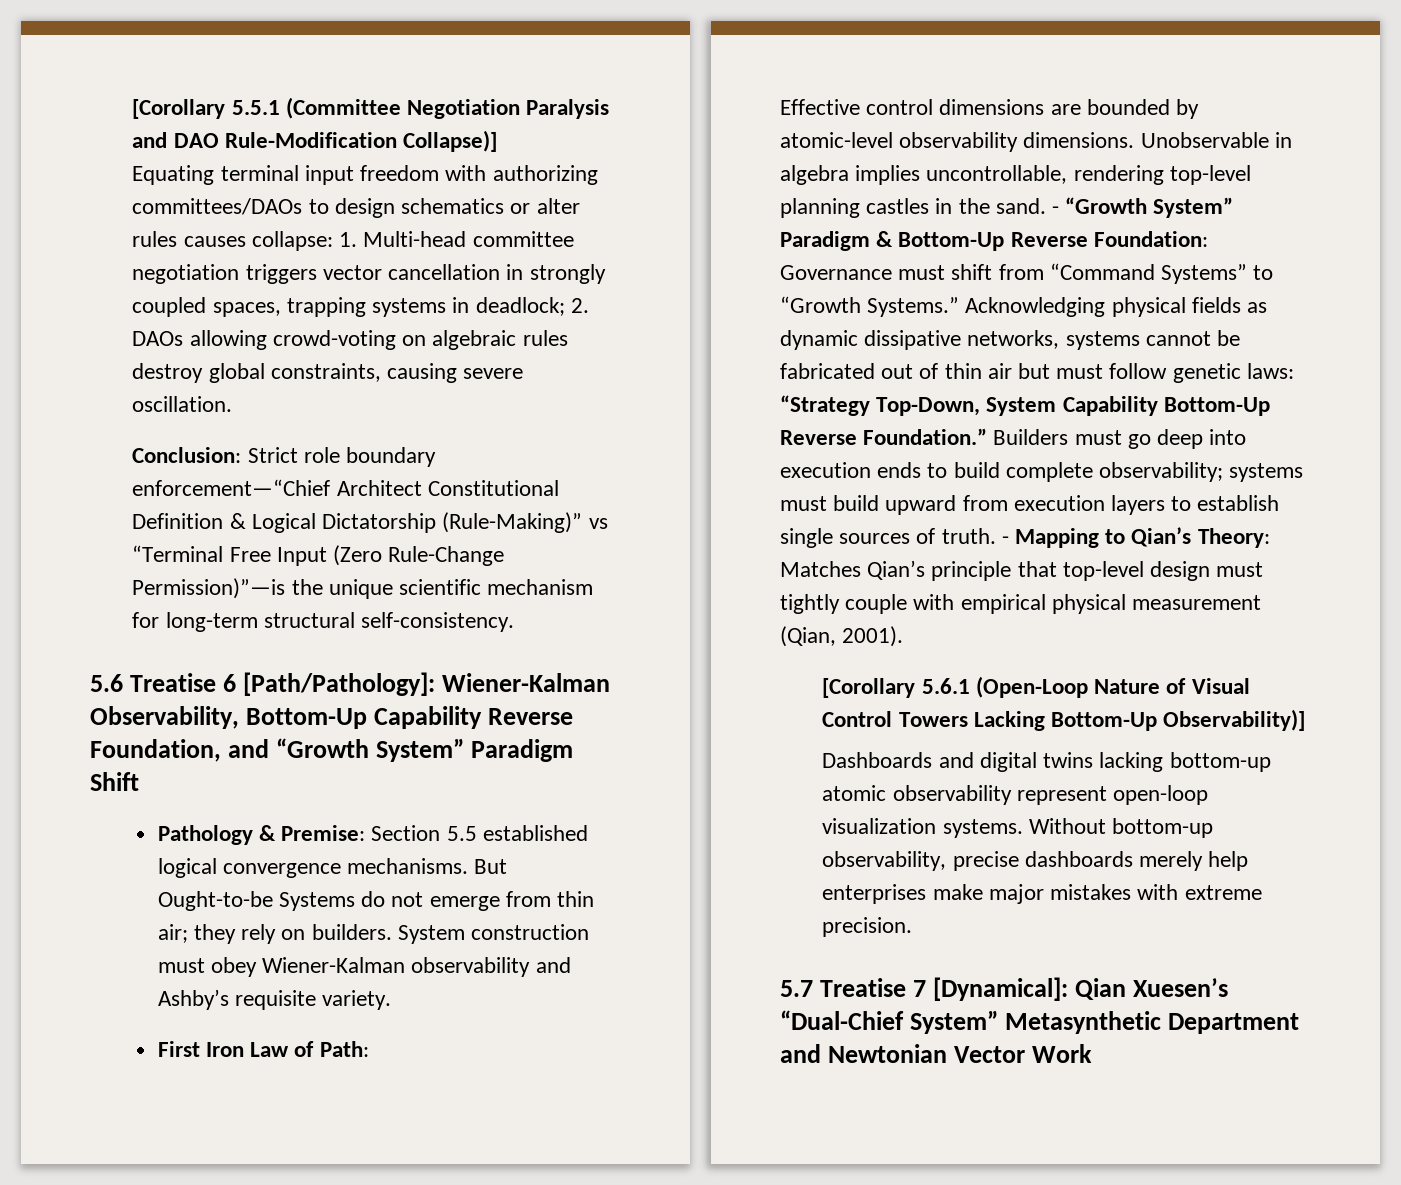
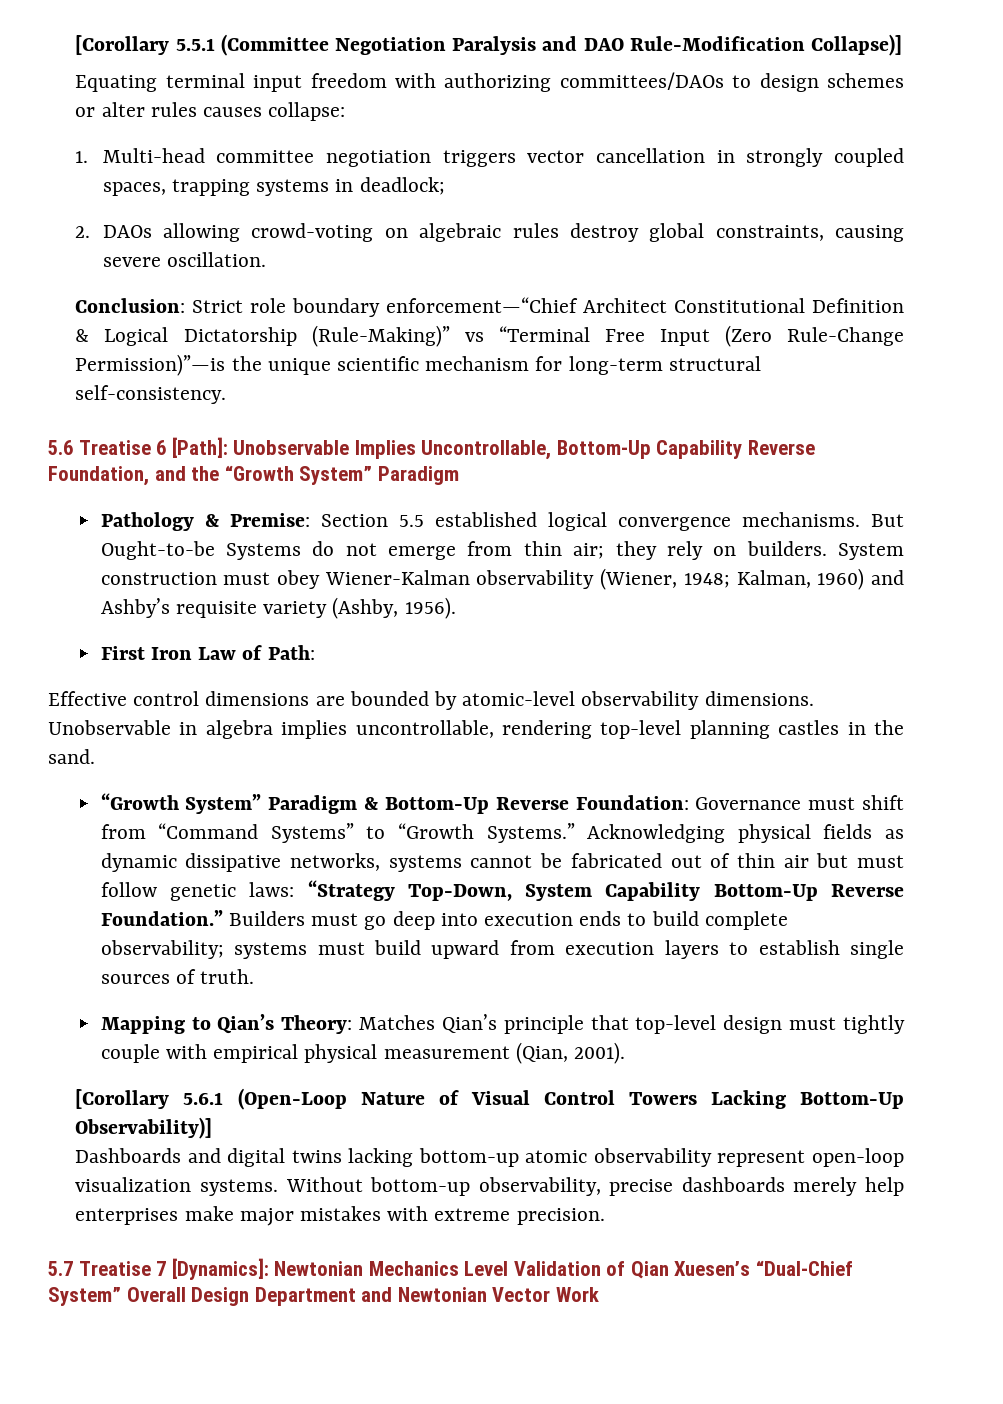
- Equating terminal input freedom with authorizing committees/DAOs to design schematics or alter rules causes collapse: 1. Multi-head committee negotiation triggers vector cancellation in strongly coupled spaces, trapping systems in deadlock; 2. DAOs allowing crowd-voting on algebraic rules destroy global constraints, causing severe oscillation.
+ Equating terminal input freedom with authorizing committees/DAOs to design schemes or alter rules causes collapse:
+ 1. Multi-head committee negotiation triggers vector cancellation in strongly coupled spaces, trapping systems in deadlock;
+ 2. DAOs allowing crowd-voting on algebraic rules destroy global constraints, causing severe oscillation.
- 5.6 Treatise 6 [Path/Pathology]: Wiener-Kalman Observability, Bottom-Up Capability Reverse Foundation, and “Growth System” Paradigm Shift
+ 5.6 Treatise 6 [Path]: Unobservable Implies Uncontrollable, Bottom-Up Capability Reverse Foundation, and the “Growth System” Paradigm
- System construction must obey Wiener-Kalman observability and Ashby’s requisite variety.
+ System construction must obey Wiener-Kalman observability (Wiener, 1948; Kalman, 1960) and Ashby’s requisite variety (Ashby, 1956).
- Unobservable in algebra implies uncontrollable, rendering top-level planning castles in the sand. - “Growth System” Paradigm & Bottom-Up Reverse Foundation: Governance must shift from “Command Systems” to “Growth Systems.”
+ Unobservable in algebra implies uncontrollable, rendering top-level planning castles in the sand.
+ “Growth System” Paradigm & Bottom-Up Reverse Foundation: Governance must shift from “Command Systems” to “Growth Systems.”
- Builders must go deep into execution ends to build complete observability; systems must build upward from execution layers to establish single sources of truth. - Mapping to Qian’s Theory: Matches Qian’s principle that top-level design must tightly couple with empirical physical measurement (Qian, 2001).
+ Builders must go deep into execution ends to build complete observability; systems must build upward from execution layers to establish single sources of truth.
+ Mapping to Qian’s Theory: Matches Qian’s principle that top-level design must tightly couple with empirical physical measurement (Qian, 2001).
- 5.7 Treatise 7 [Dynamical]: Qian Xuesen’s “Dual-Chief System” Metasynthetic Department and Newtonian Vector Work
+ 5.7 Treatise 7 [Dynamics]: Newtonian Mechanics Level Validation of Qian Xuesen’s “Dual-Chief System” Overall Design Department and Newtonian Vector Work

